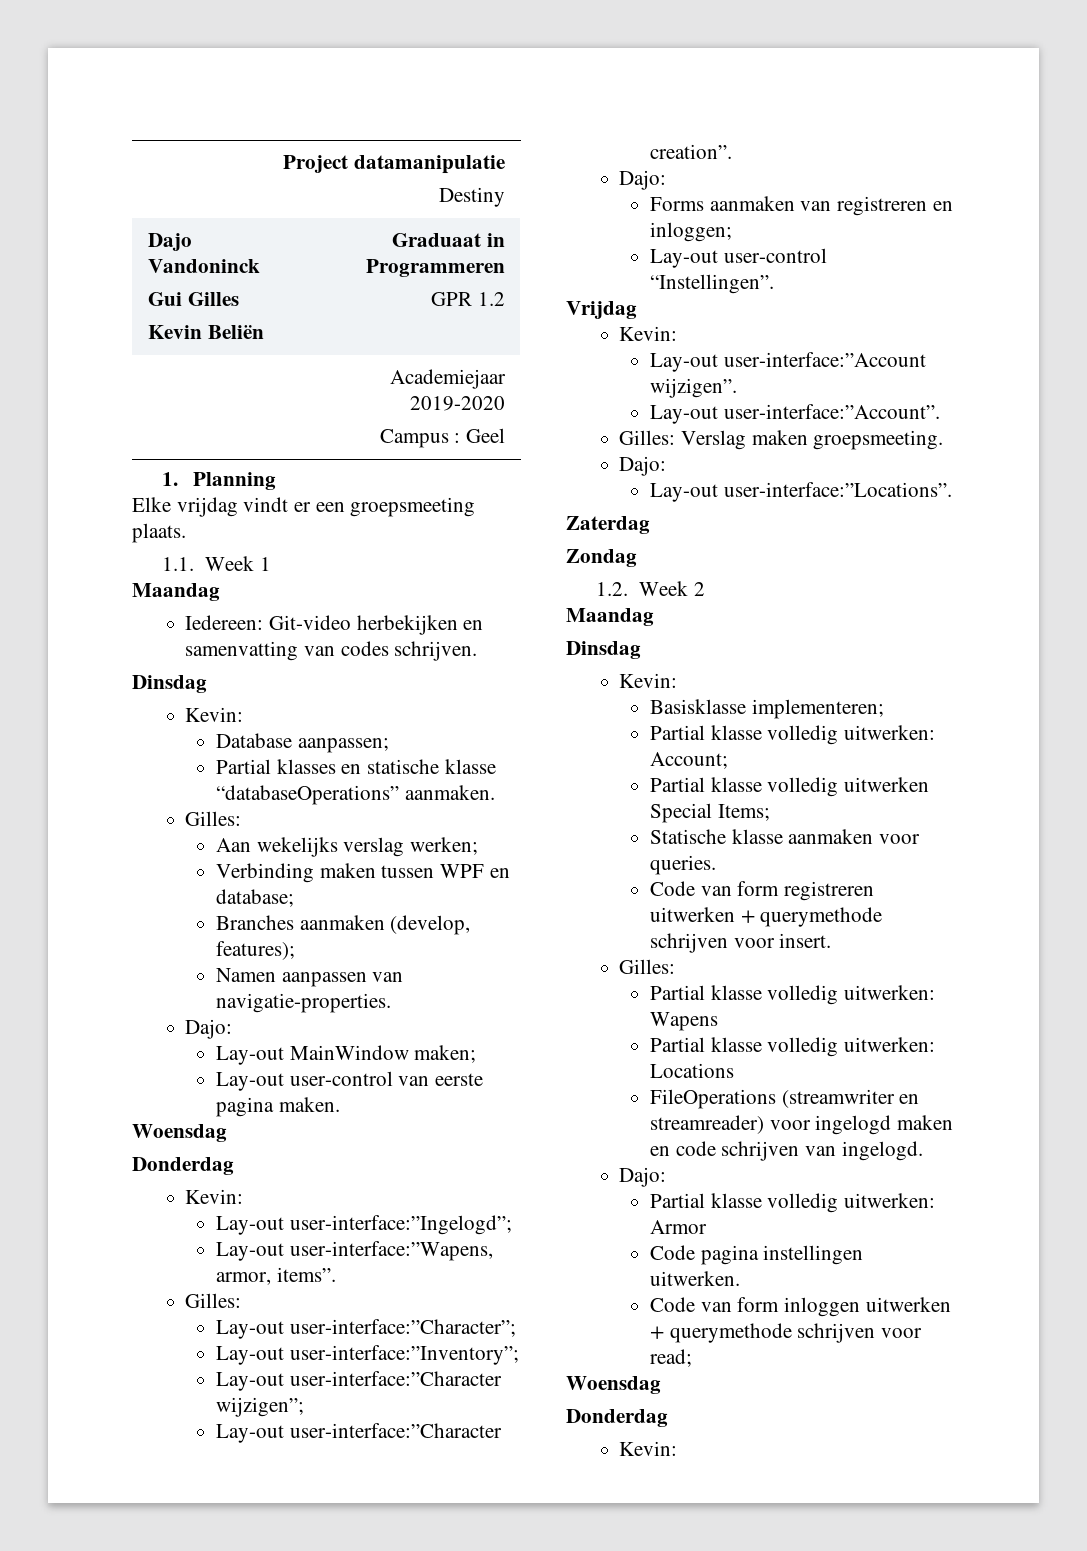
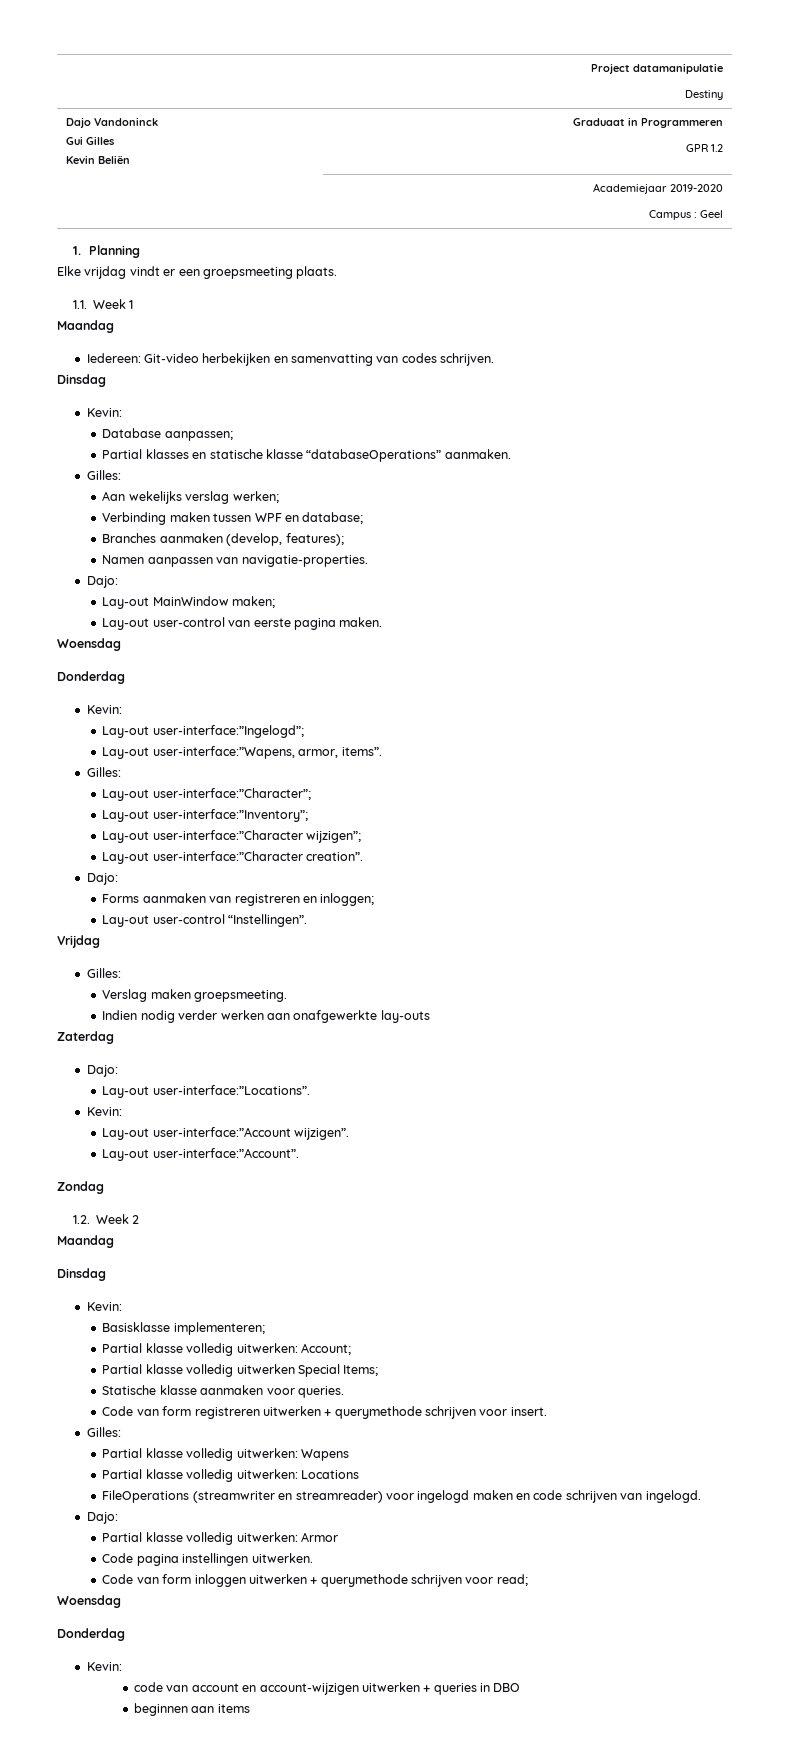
  Vrijdag
+ Gilles:
+ Verslag maken groepsmeeting.
+ Indien nodig verder werken aan onafgewerkte lay-outs
+ Zaterdag
+ Dajo:
+ Lay-out user-interface:”Locations”.
- Gilles: Verslag maken groepsmeeting.
- Dajo:
- Lay-out user-interface:”Locations”.
- Zaterdag
+ code van account en account-wijzigen uitwerken + queries in DBO
+ beginnen aan items

